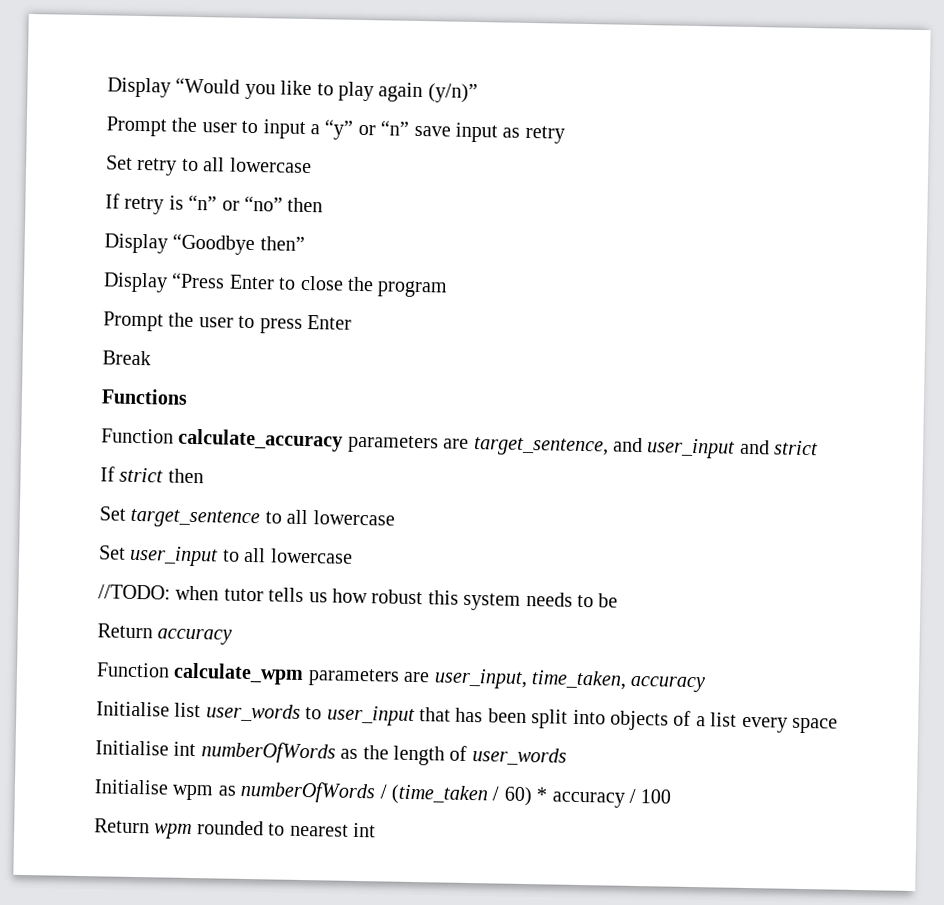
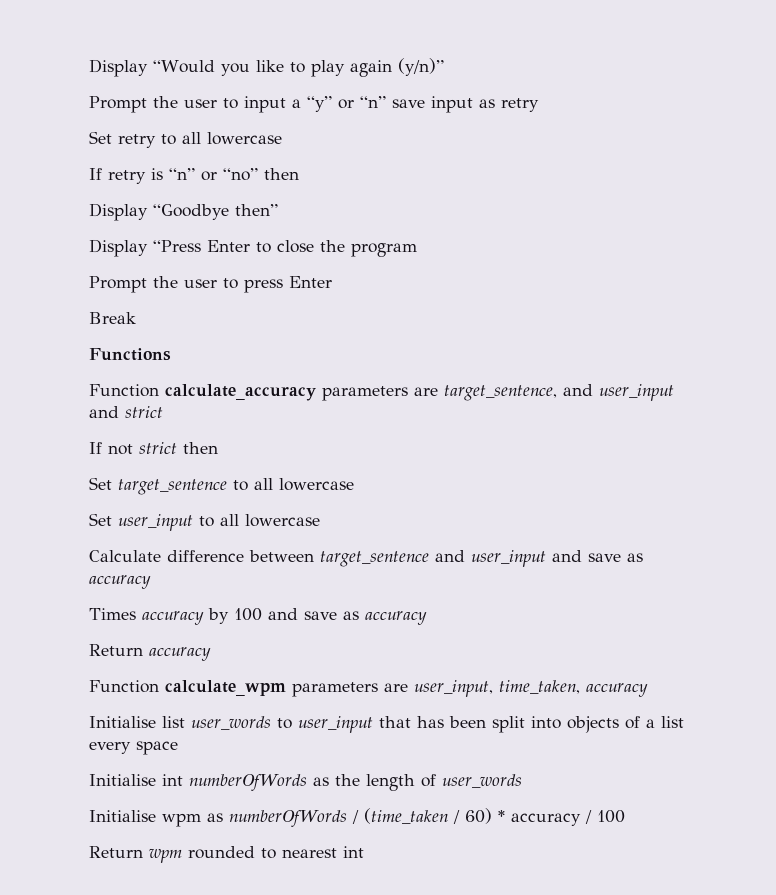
- If strict then
+ If not strict then
- //TODO: when tutor tells us how robust this system needs to be
+ Calculate difference between target_sentence and user_input and save as accuracy
+ Times accuracy by 100 and save as accuracy

